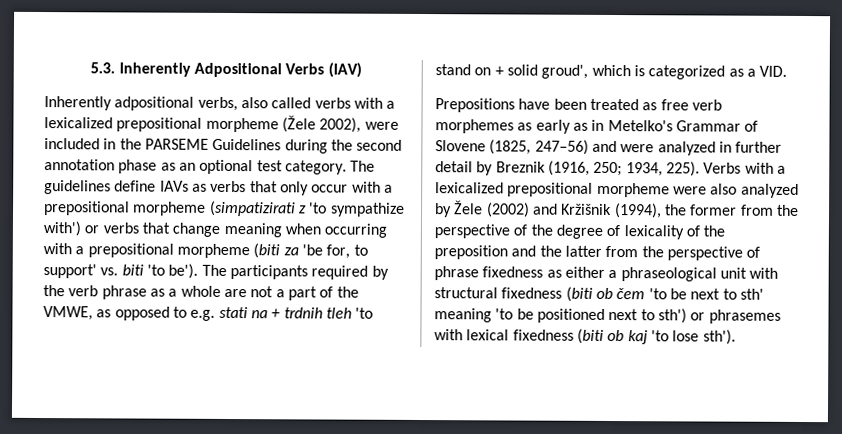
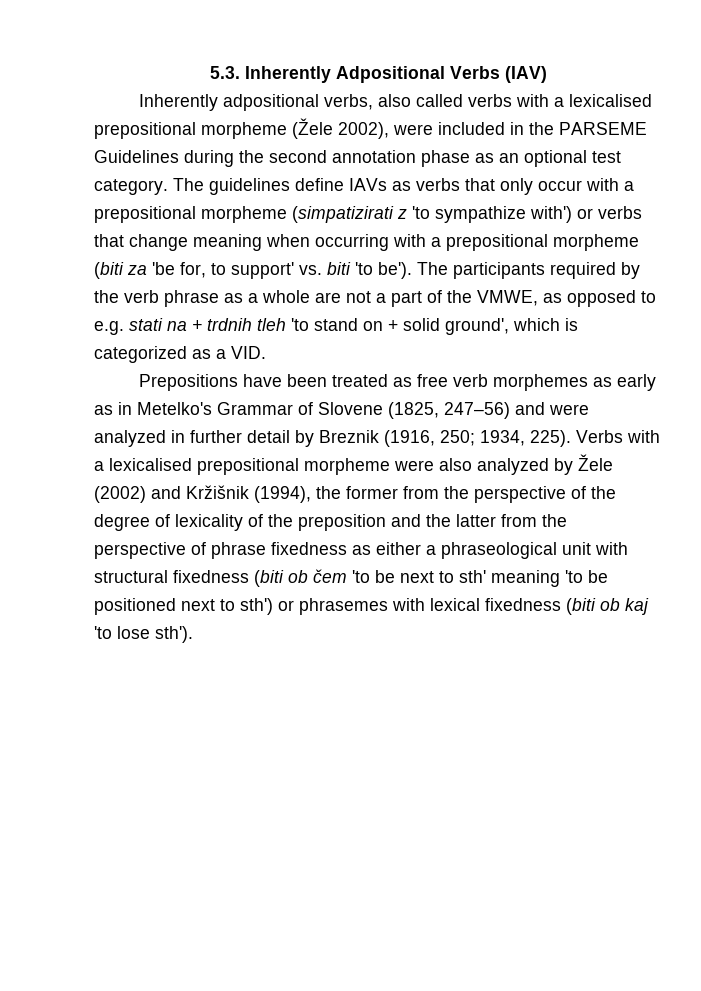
- Inherently adpositional verbs, also called verbs with a lexicalized prepositional morpheme (Žele 2002), were included in the PARSEME Guidelines during the second annotation phase as an optional test category.
+ Inherently adpositional verbs, also called verbs with a lexicalised prepositional morpheme (Žele 2002), were included in the PARSEME Guidelines during the second annotation phase as an optional test category.
- The participants required by the verb phrase as a whole are not a part of the VMWE, as opposed to e.g. stati na + trdnih tleh 'to stand on + solid groud', which is categorized as a VID.
+ The participants required by the verb phrase as a whole are not a part of the VMWE, as opposed to e.g. stati na + trdnih tleh 'to stand on + solid ground', which is categorized as a VID.
- Verbs with a lexicalized prepositional morpheme were also analyzed by Žele (2002) and Kržišnik (1994), the former from the perspective of the degree of lexicality of the preposition and the latter from the perspective of phrase fixedness as either a phraseological unit with structural fixedness (biti ob čem 'to be next to sth' meaning 'to be positioned next to sth') or phrasemes with lexical fixedness (biti ob kaj 'to lose sth').
+ Verbs with a lexicalised prepositional morpheme were also analyzed by Žele (2002) and Kržišnik (1994), the former from the perspective of the degree of lexicality of the preposition and the latter from the perspective of phrase fixedness as either a phraseological unit with structural fixedness (biti ob čem 'to be next to sth' meaning 'to be positioned next to sth') or phrasemes with lexical fixedness (biti ob kaj 'to lose sth').

